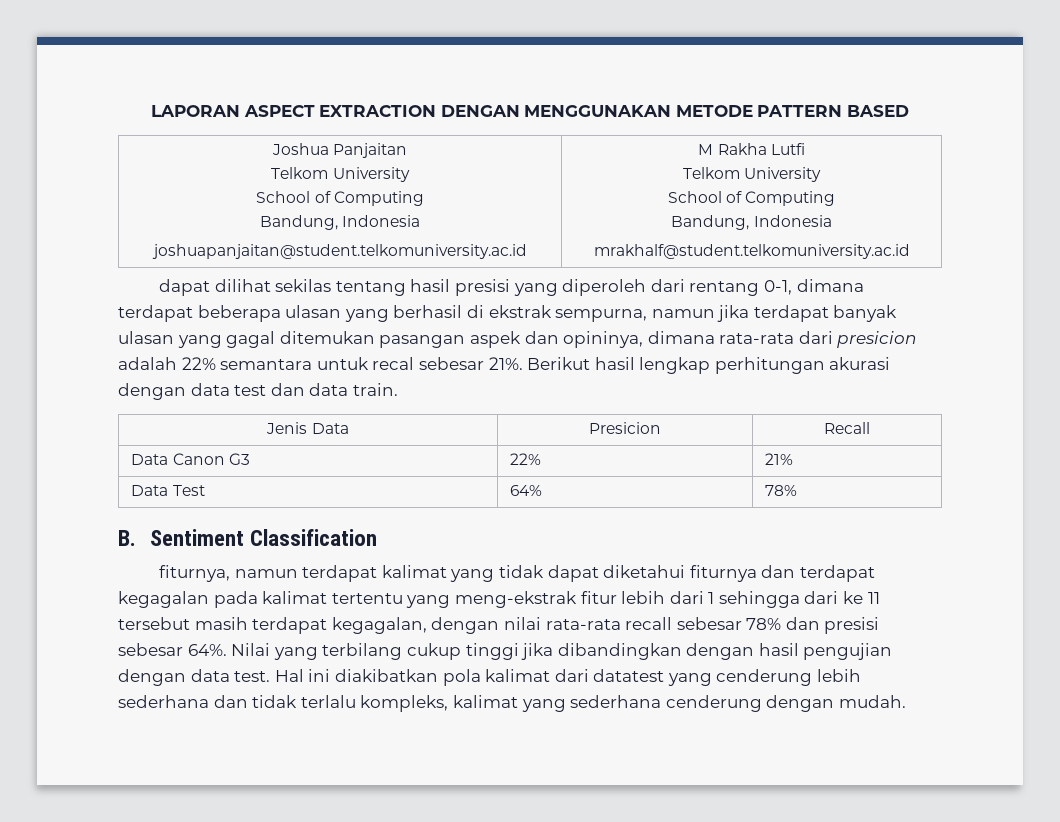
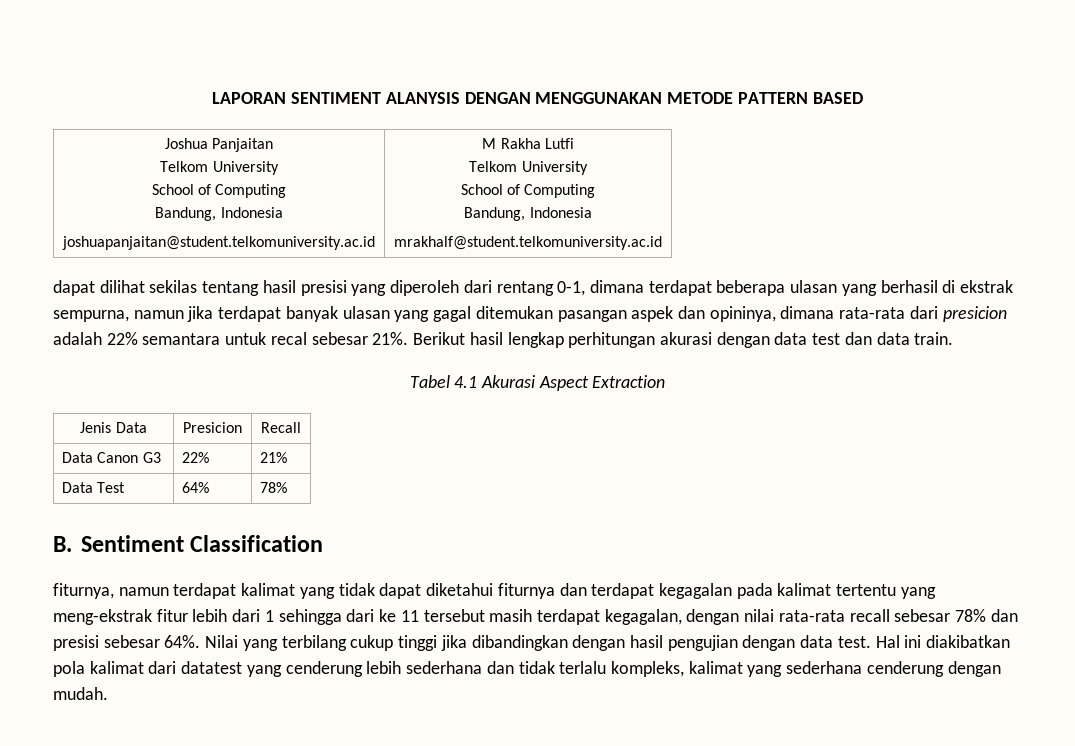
- LAPORAN ASPECT EXTRACTION DENGAN MENGGUNAKAN METODE PATTERN BASED
+ LAPORAN SENTIMENT ALANYSIS DENGAN MENGGUNAKAN METODE PATTERN BASED
+ Tabel 4.1 Akurasi Aspect Extraction

